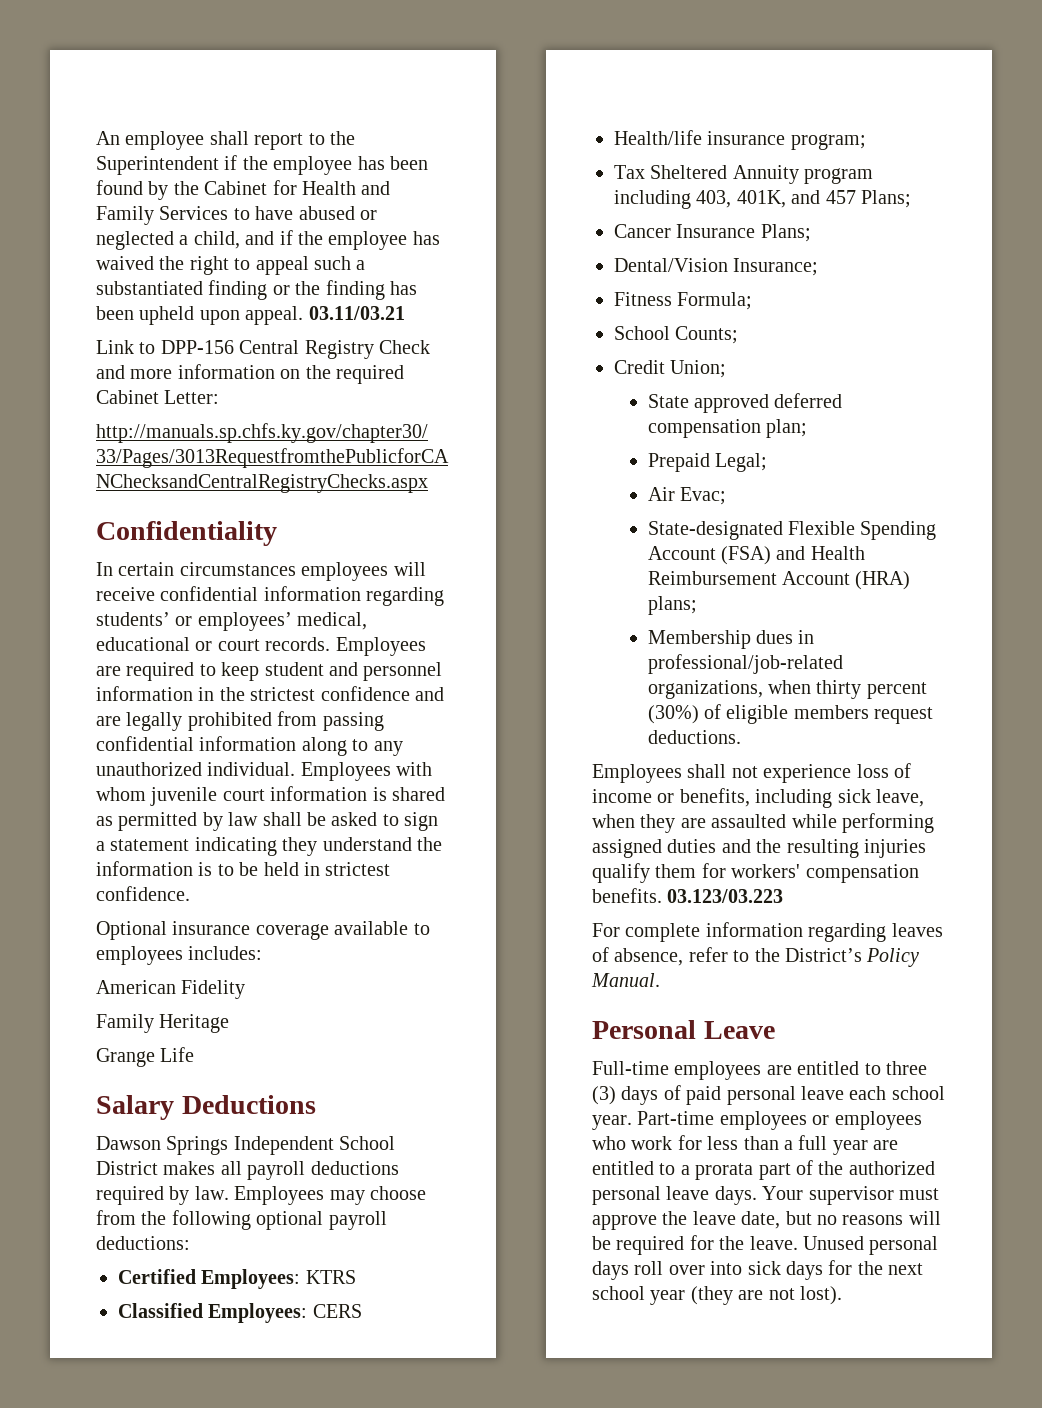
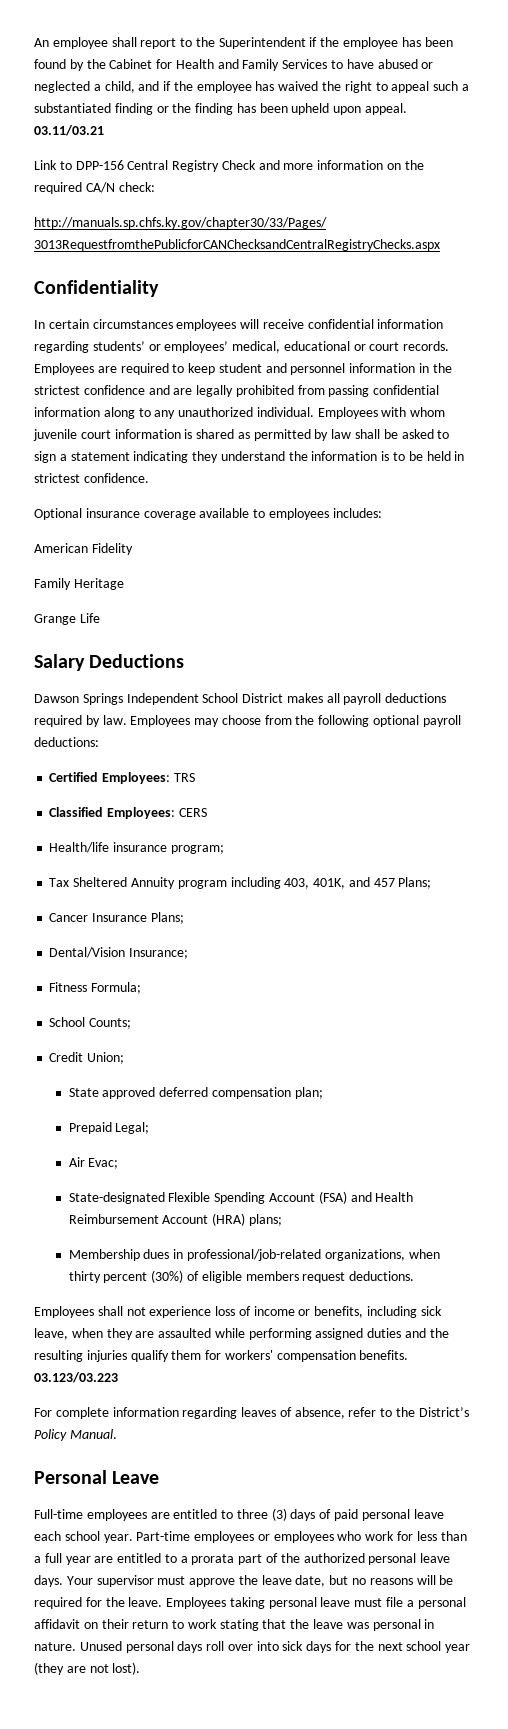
- Link to DPP-156 Central Registry Check and more information on the required Cabinet Letter:
+ Link to DPP-156 Central Registry Check and more information on the required CA/N check:
- Certified Employees: KTRS
+ Certified Employees: TRS
+ Employees taking personal leave must file a personal affidavit on their return to work stating that the leave was personal in nature.

